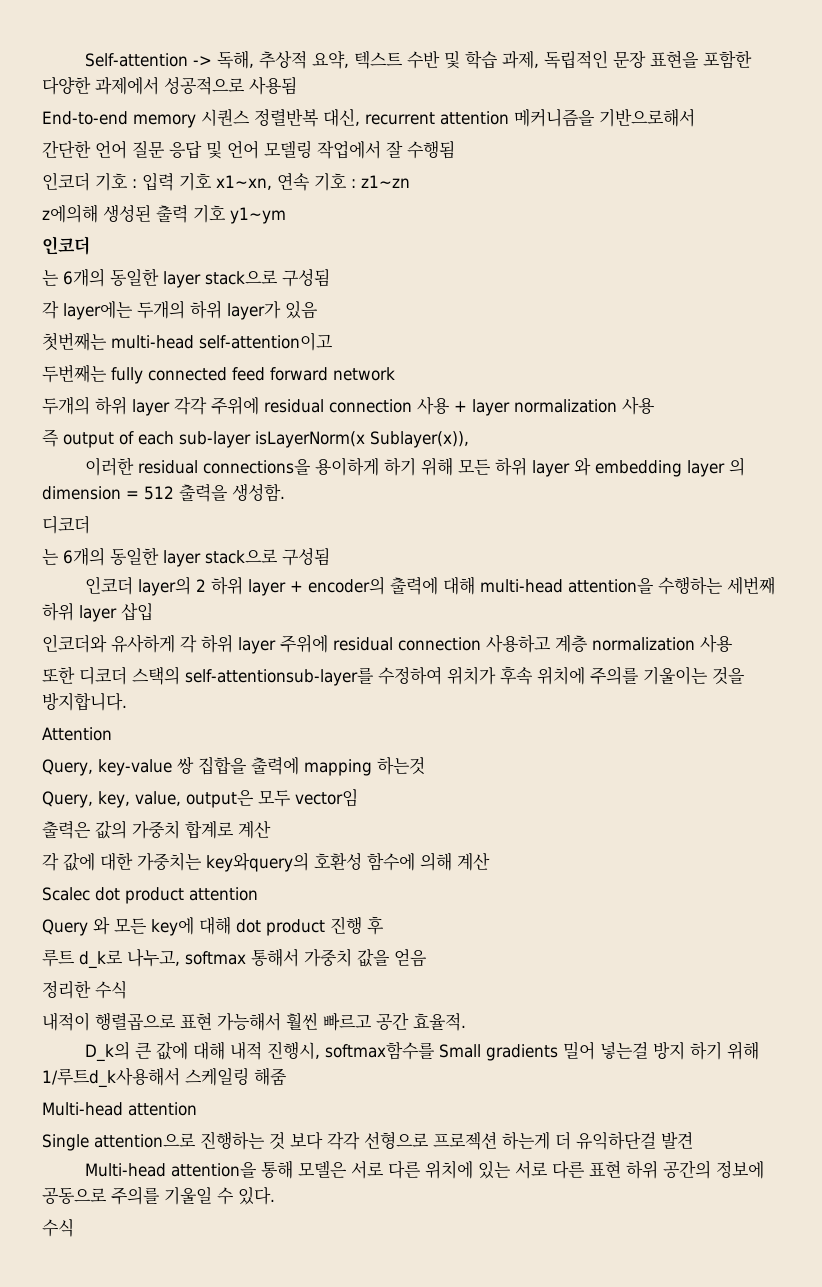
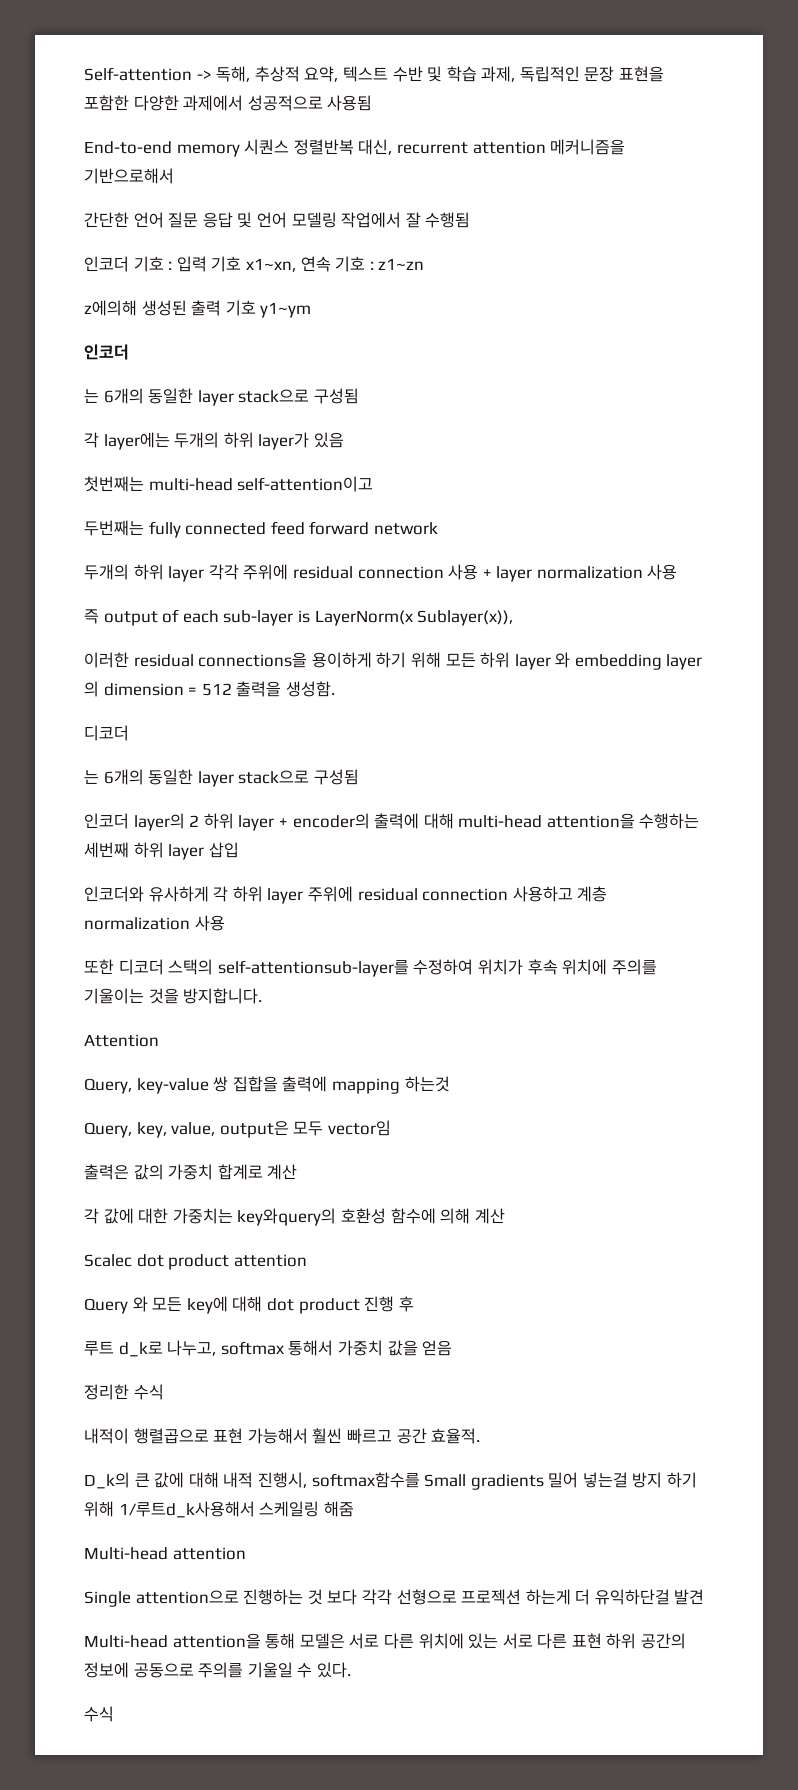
- 즉 output of each sub-layer isLayerNorm(x Sublayer(x)),
+ 즉 output of each sub-layer is LayerNorm(x Sublayer(x)),

